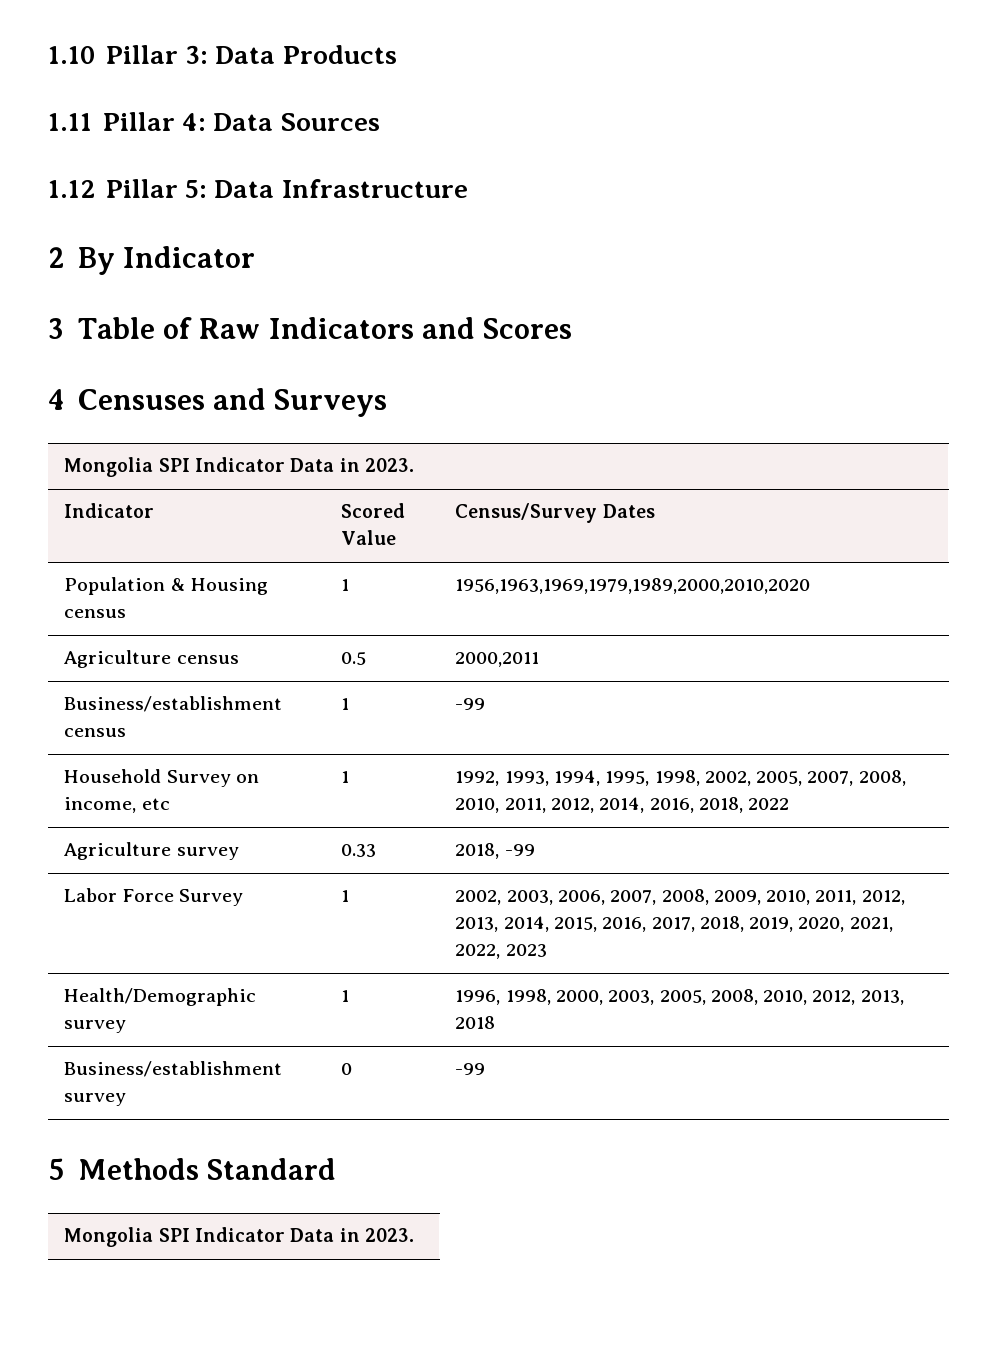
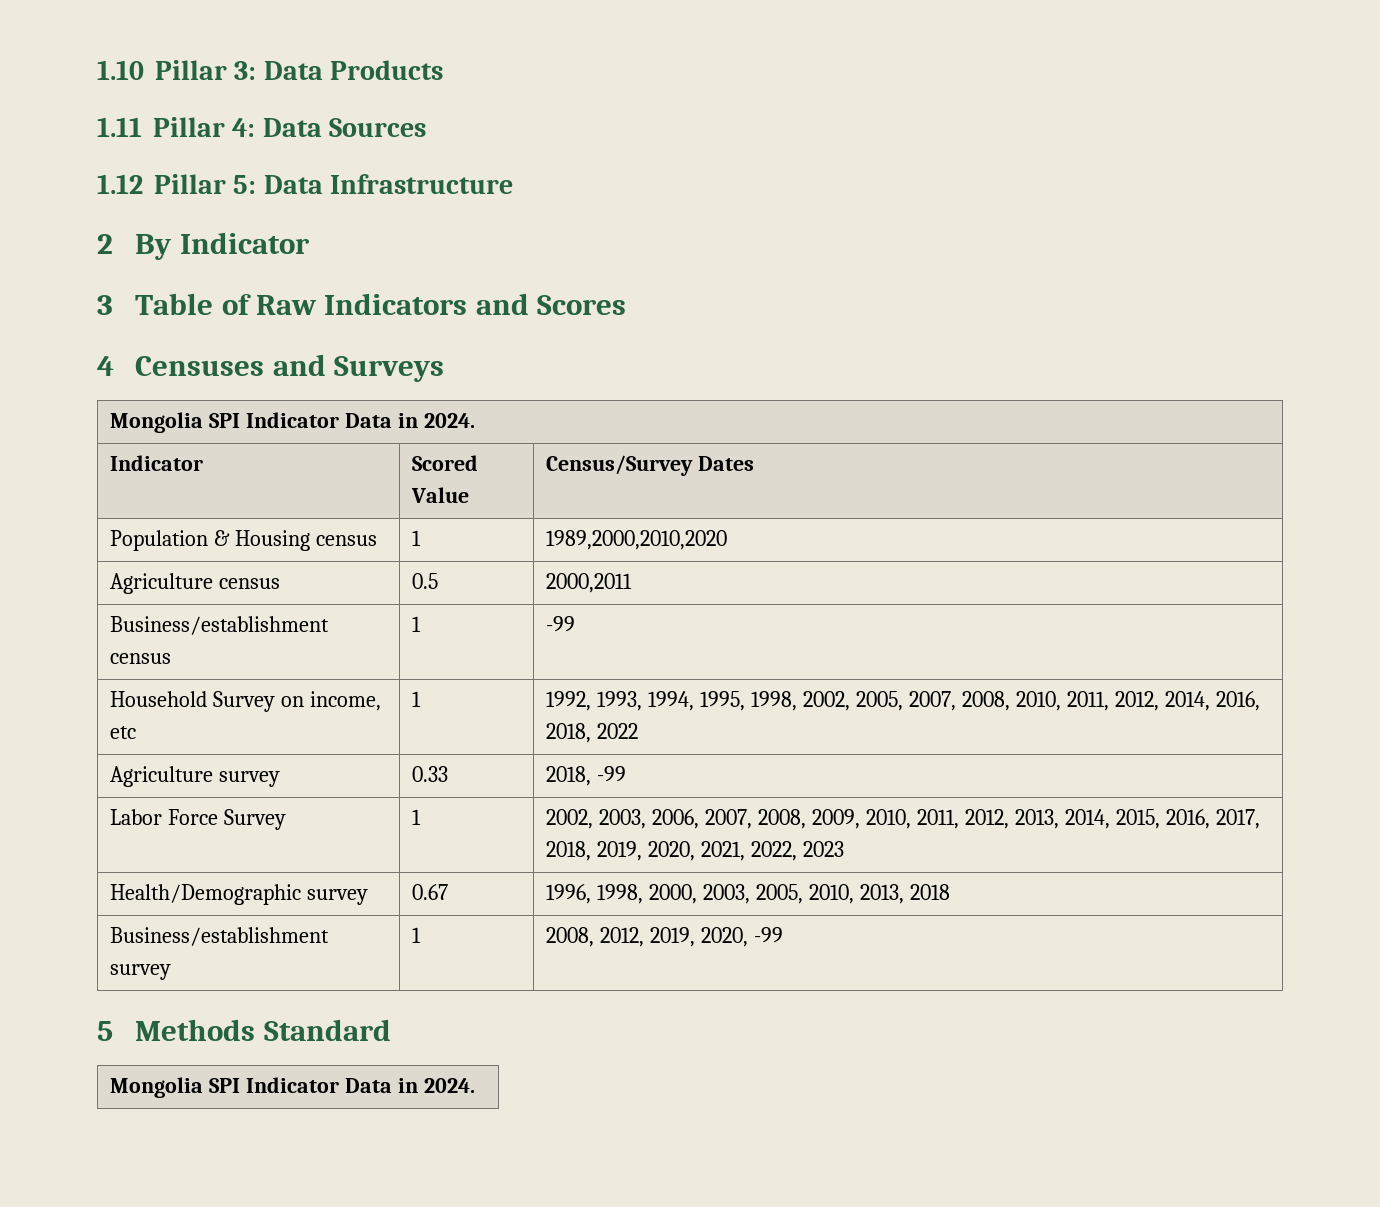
  4 Censuses and Surveys
- Mongolia SPI Indicator Data in 2023.
+ Mongolia SPI Indicator Data in 2024.
- Population & Housing census | 1 | 1956,1963,1969,1979,1989,2000,2010,2020
+ Population & Housing census | 1 | 1989,2000,2010,2020
- Health/Demographic survey | 1 | 1996, 1998, 2000, 2003, 2005, 2008, 2010, 2012, 2013, 2018
+ Health/Demographic survey | 0.67 | 1996, 1998, 2000, 2003, 2005, 2010, 2013, 2018
- Business/establishment survey | 0 | -99
+ Business/establishment survey | 1 | 2008, 2012, 2019, 2020, -99
  5 Methods Standard
- Mongolia SPI Indicator Data in 2023.
+ Mongolia SPI Indicator Data in 2024.

